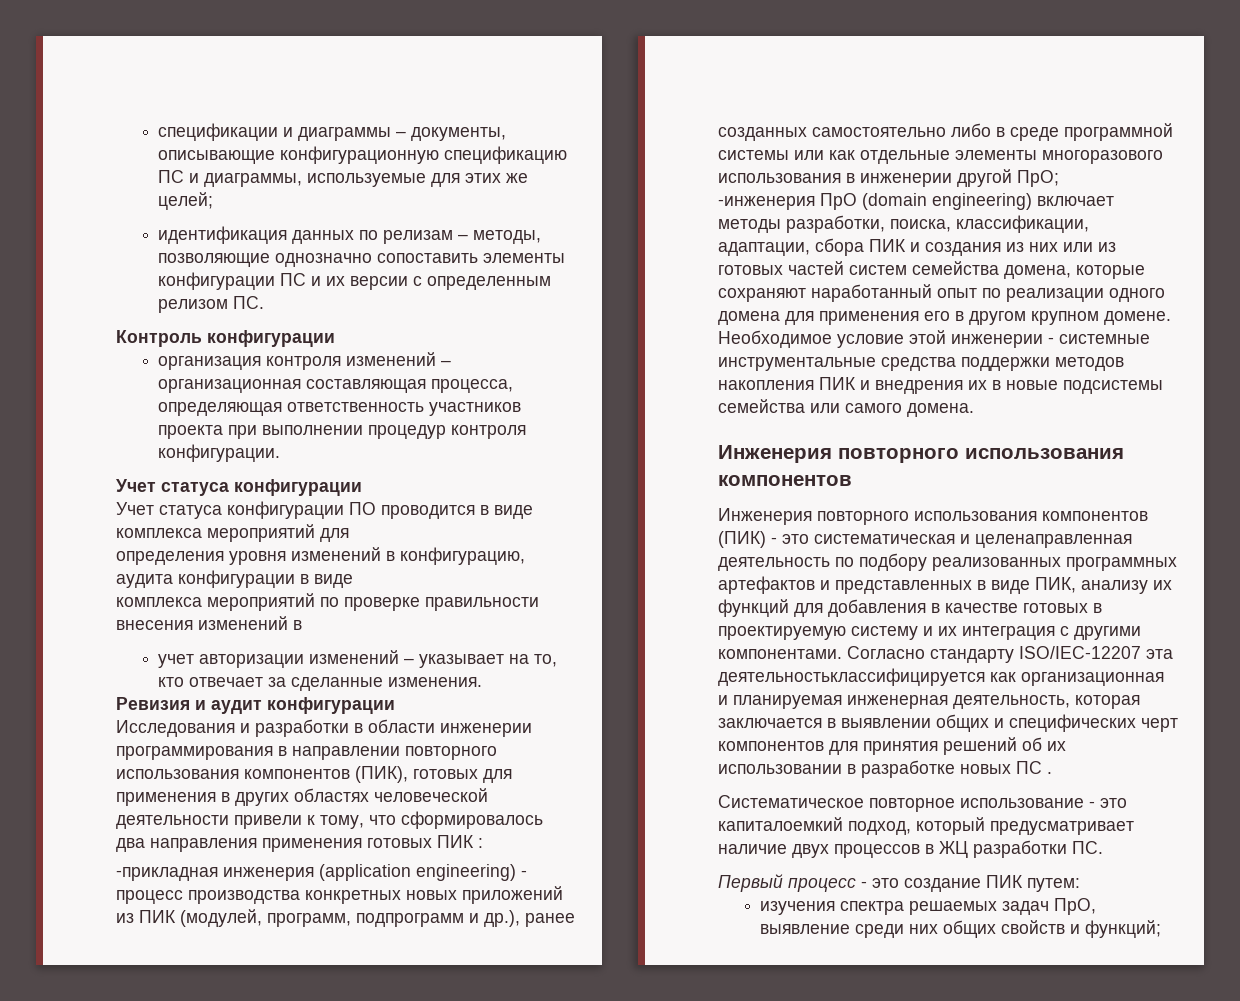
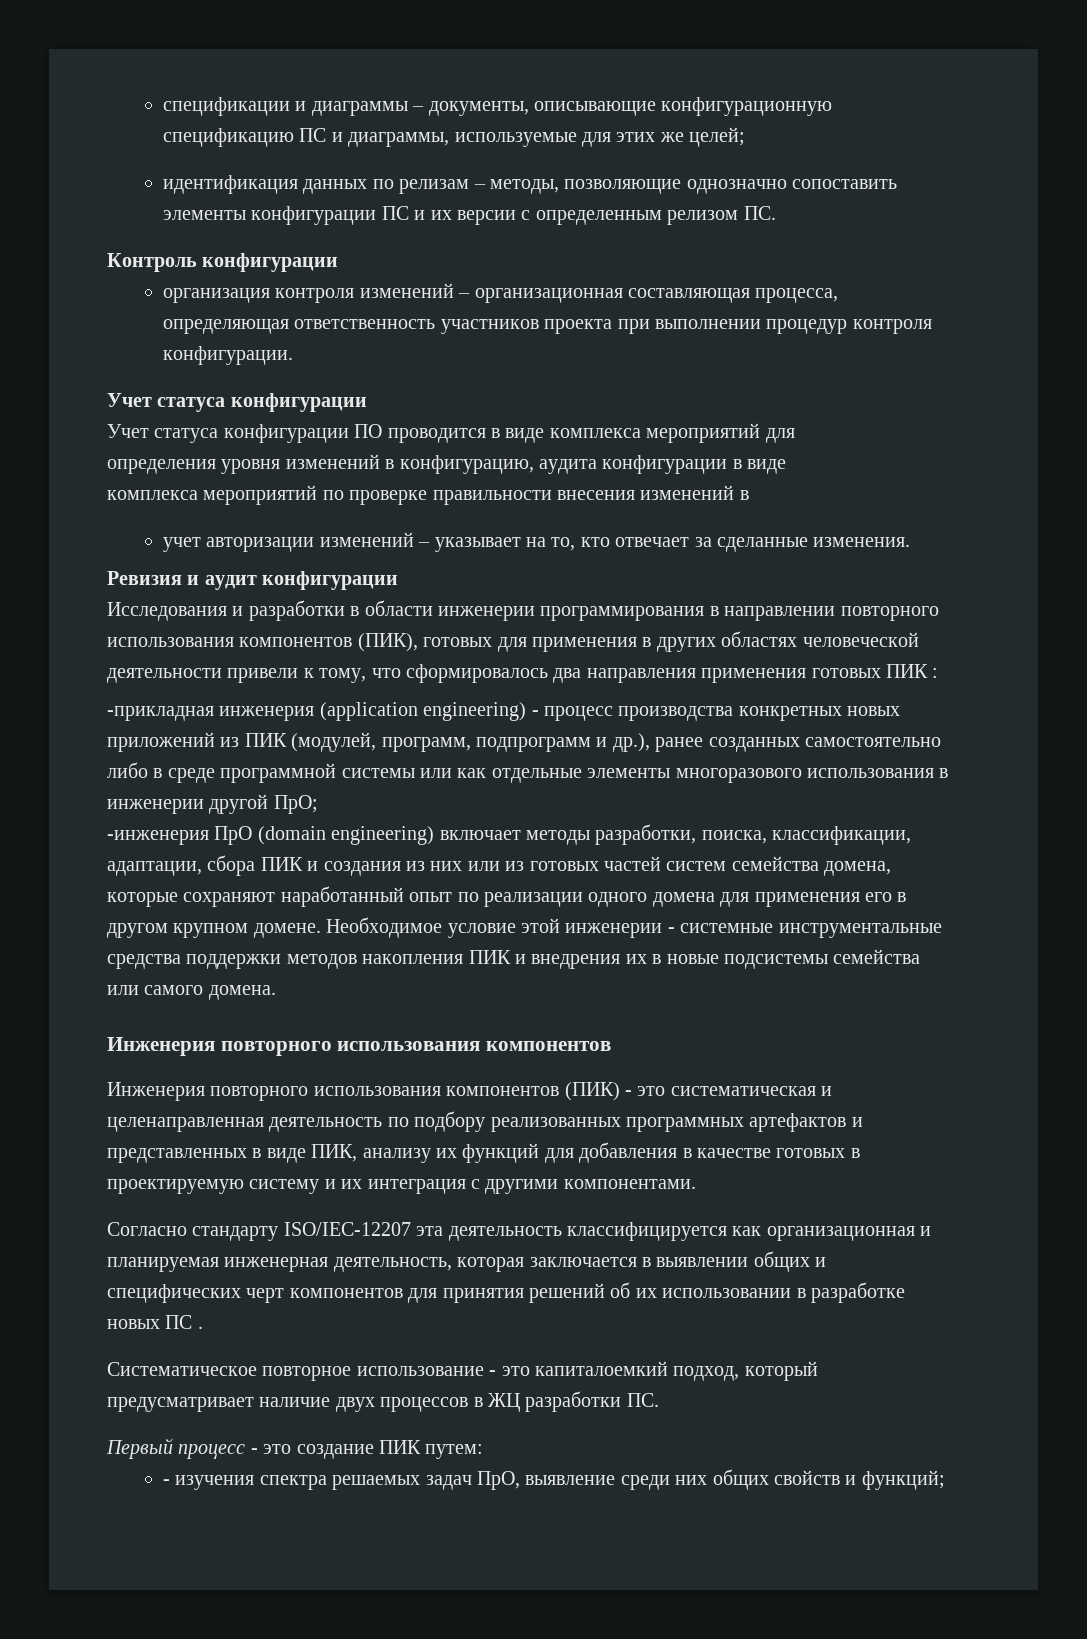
- Инженерия повторного использования компонентов (ПИК) - это систематическая и целенаправленная деятельность по подбору реализованных программных артефактов и представленных в виде ПИК, анализу их функций для добавления в качестве готовых в проектируемую систему и их интеграция с другими компонентами. Согласно стандарту ISO/IEC-12207 эта деятельностьклассифицируется как организационная и планируемая инженерная деятельность, которая заключается в выявлении общих и специфических черт компонентов для принятия решений об их использовании в разработке новых ПС .
+ Инженерия повторного использования компонентов (ПИК) - это систематическая и целенаправленная деятельность по подбору реализованных программных артефактов и представленных в виде ПИК, анализу их функций для добавления в качестве готовых в проектируемую систему и их интеграция с другими компонентами.
+ Согласно стандарту ISO/IEC-12207 эта деятельность классифицируется как организационная и планируемая инженерная деятельность, которая заключается в выявлении общих и специфических черт компонентов для принятия решений об их использовании в разработке новых ПС .
- изучения спектра решаемых задач ПрО, выявление среди них общих свойств и функций;
+ - изучения спектра решаемых задач ПрО, выявление среди них общих свойств и функций;

